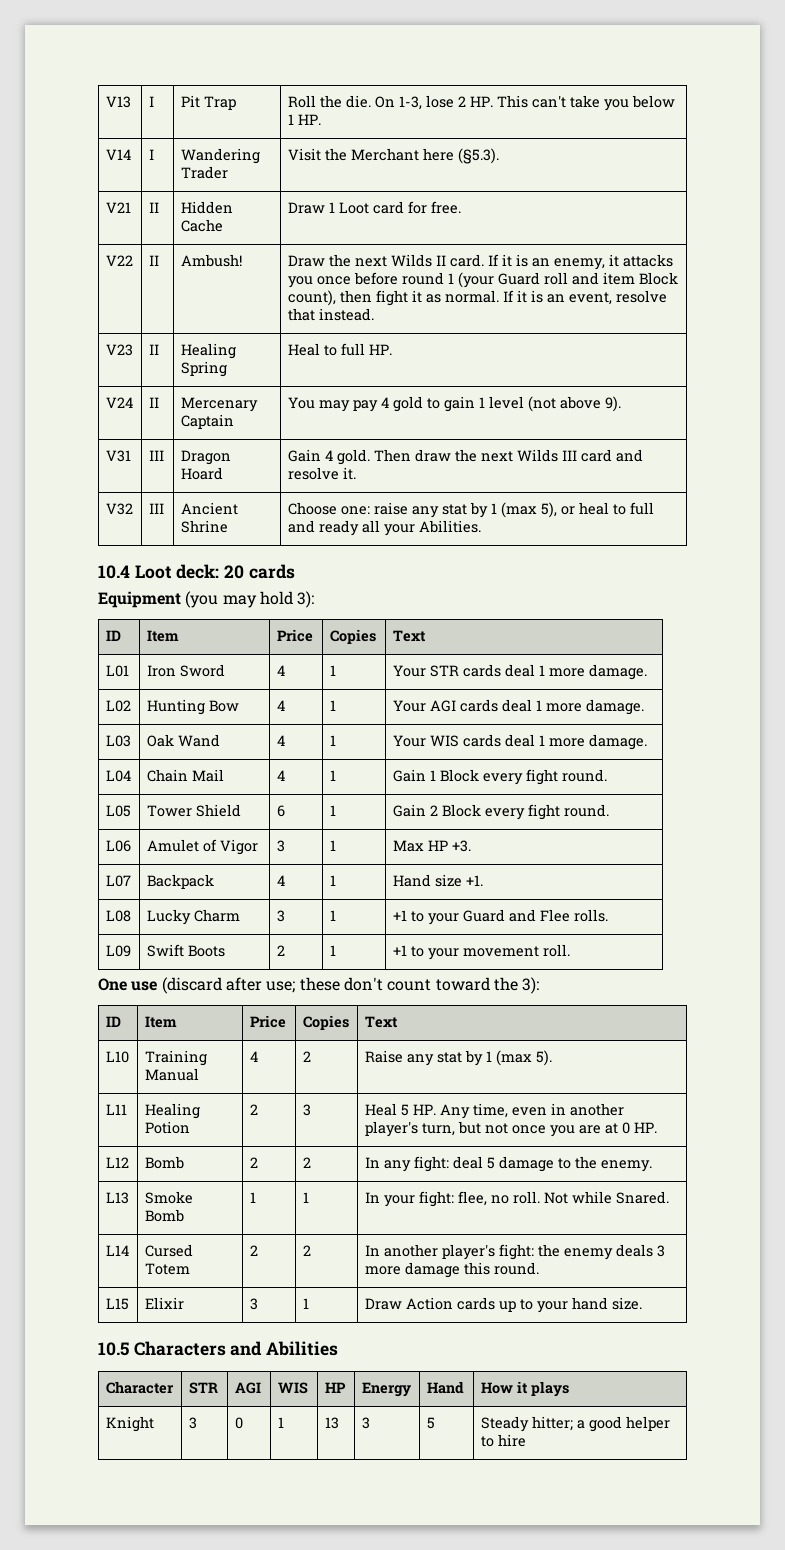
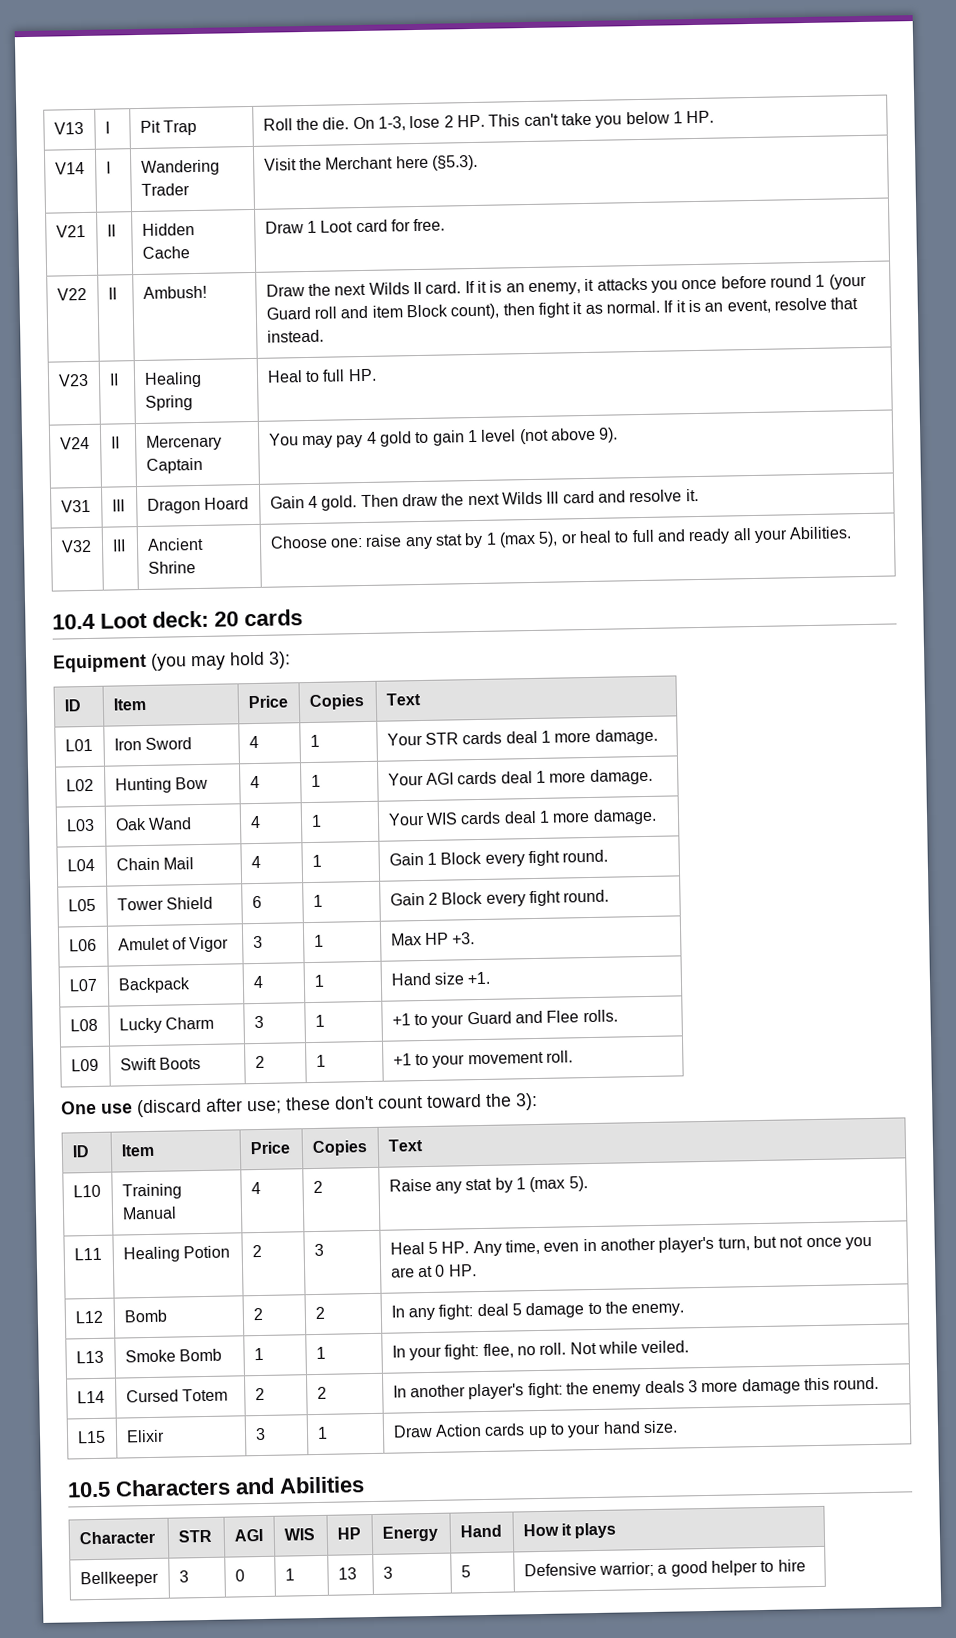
- L13 | Smoke Bomb | 1 | 1 | In your fight: flee, no roll. Not while Snared.
+ L13 | Smoke Bomb | 1 | 1 | In your fight: flee, no roll. Not while veiled.
- Knight | 3 | 0 | 1 | 13 | 3 | 5 | Steady hitter; a good helper to hire
+ Bellkeeper | 3 | 0 | 1 | 13 | 3 | 5 | Defensive warrior; a good helper to hire

